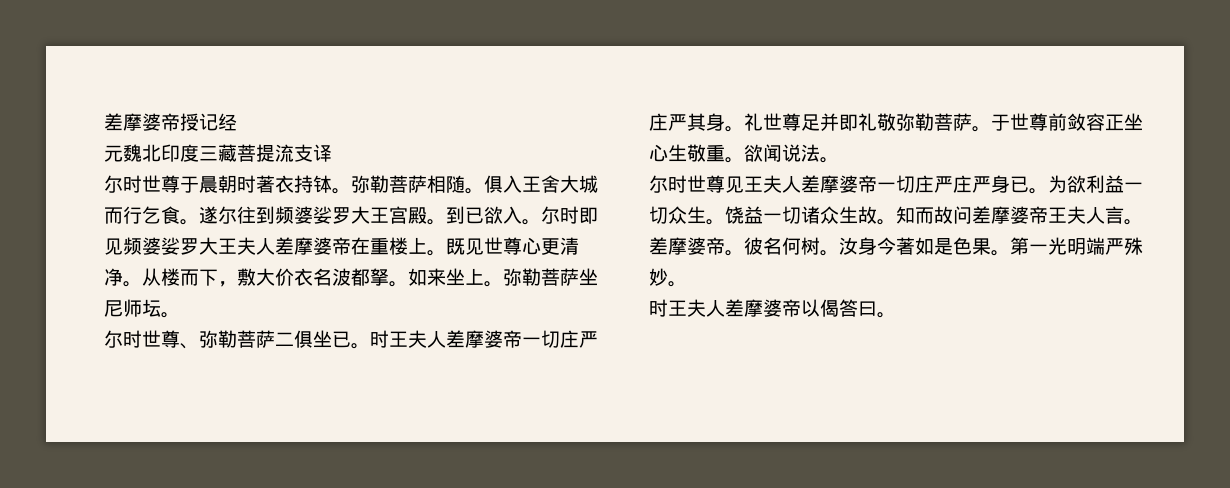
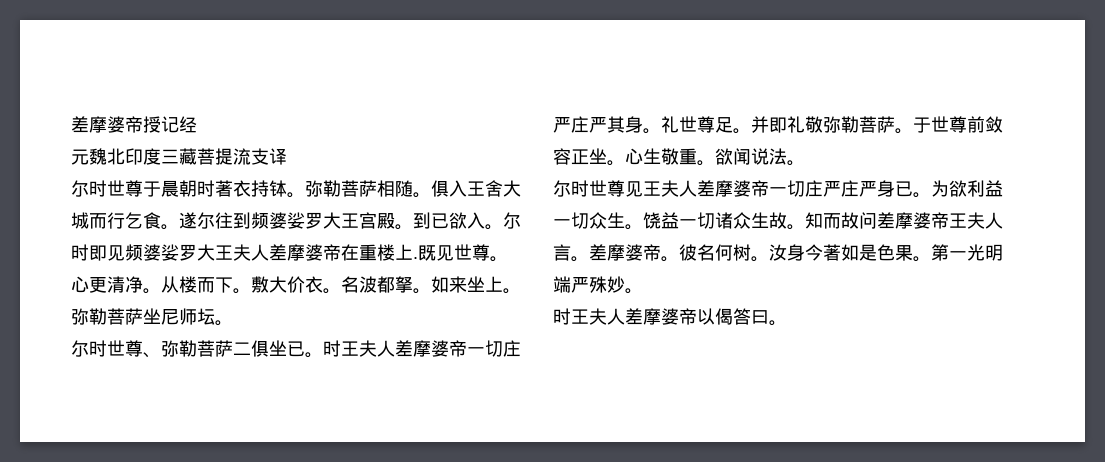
- 尔时即见频婆娑罗大王夫人差摩婆帝在重楼上。
+ 尔时即见频婆娑罗大王夫人差摩婆帝在重楼上.
- 既见世尊心更清净。
+ 既见世尊。心更清净。
- 从楼而下，敷大价衣名波都拏。
+ 从楼而下。敷大价衣。名波都拏。
- 礼世尊足并即礼敬弥勒菩萨。
+ 礼世尊足。并即礼敬弥勒菩萨。
- 于世尊前敛容正坐心生敬重。
+ 于世尊前敛容正坐。心生敬重。

